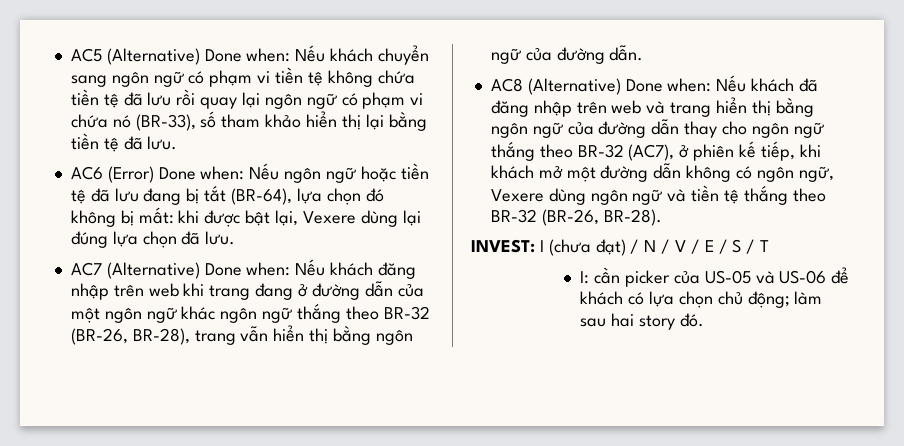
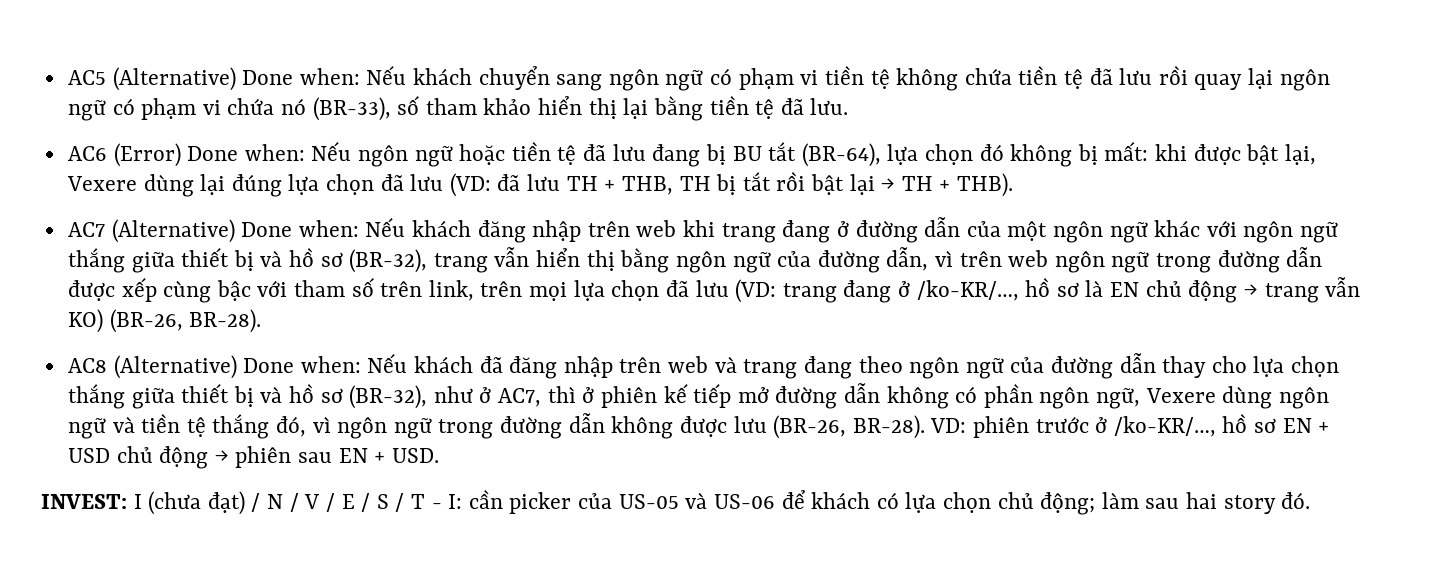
- AC6 (Error) Done when: Nếu ngôn ngữ hoặc tiền tệ đã lưu đang bị tắt (BR-64), lựa chọn đó không bị mất: khi được bật lại, Vexere dùng lại đúng lựa chọn đã lưu.
+ AC6 (Error) Done when: Nếu ngôn ngữ hoặc tiền tệ đã lưu đang bị BU tắt (BR-64), lựa chọn đó không bị mất: khi được bật lại, Vexere dùng lại đúng lựa chọn đã lưu (VD: đã lưu TH + THB, TH bị tắt rồi bật lại → TH + THB).
- AC7 (Alternative) Done when: Nếu khách đăng nhập trên web khi trang đang ở đường dẫn của một ngôn ngữ khác ngôn ngữ thắng theo BR-32 (BR-26, BR-28), trang vẫn hiển thị bằng ngôn ngữ của đường dẫn.
+ AC7 (Alternative) Done when: Nếu khách đăng nhập trên web khi trang đang ở đường dẫn của một ngôn ngữ khác với ngôn ngữ thắng giữa thiết bị và hồ sơ (BR-32), trang vẫn hiển thị bằng ngôn ngữ của đường dẫn, vì trên web ngôn ngữ trong đường dẫn được xếp cùng bậc với tham số trên link, trên mọi lựa chọn đã lưu (VD: trang đang ở /ko-KR/…, hồ sơ là EN chủ động → trang vẫn KO) (BR-26, BR-28).
- AC8 (Alternative) Done when: Nếu khách đã đăng nhập trên web và trang hiển thị bằng ngôn ngữ của đường dẫn thay cho ngôn ngữ thắng theo BR-32 (AC7), ở phiên kế tiếp, khi khách mở một đường dẫn không có ngôn ngữ, Vexere dùng ngôn ngữ và tiền tệ thắng theo BR-32 (BR-26, BR-28).
+ AC8 (Alternative) Done when: Nếu khách đã đăng nhập trên web và trang đang theo ngôn ngữ của đường dẫn thay cho lựa chọn thắng giữa thiết bị và hồ sơ (BR-32), như ở AC7, thì ở phiên kế tiếp mở đường dẫn không có phần ngôn ngữ, Vexere dùng ngôn ngữ và tiền tệ thắng đó, vì ngôn ngữ trong đường dẫn không được lưu (BR-26, BR-28). VD: phiên trước ở /ko-KR/…, hồ sơ EN + USD chủ động → phiên sau EN + USD.
- INVEST: I (chưa đạt) / N / V / E / S / T
- I: cần picker của US-05 và US-06 để khách có lựa chọn chủ động; làm sau hai story đó.
+ INVEST: I (chưa đạt) / N / V / E / S / T - I: cần picker của US-05 và US-06 để khách có lựa chọn chủ động; làm sau hai story đó.

